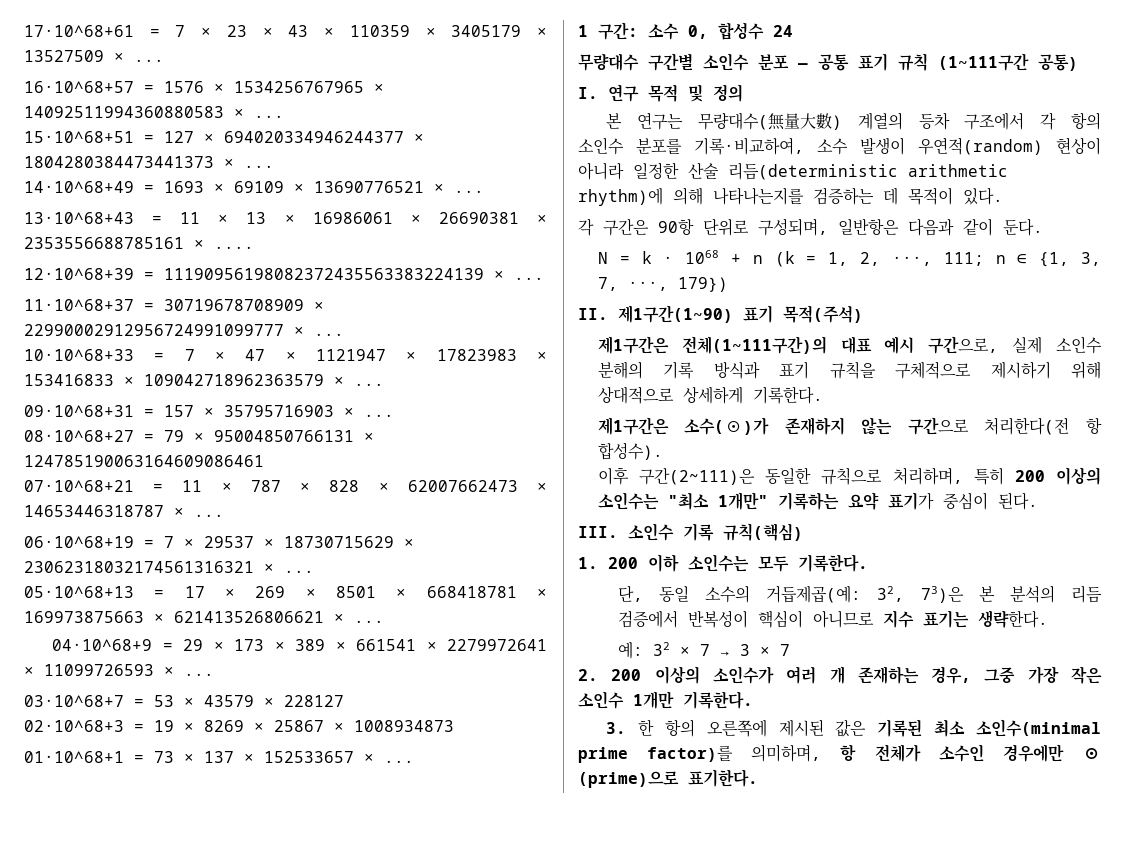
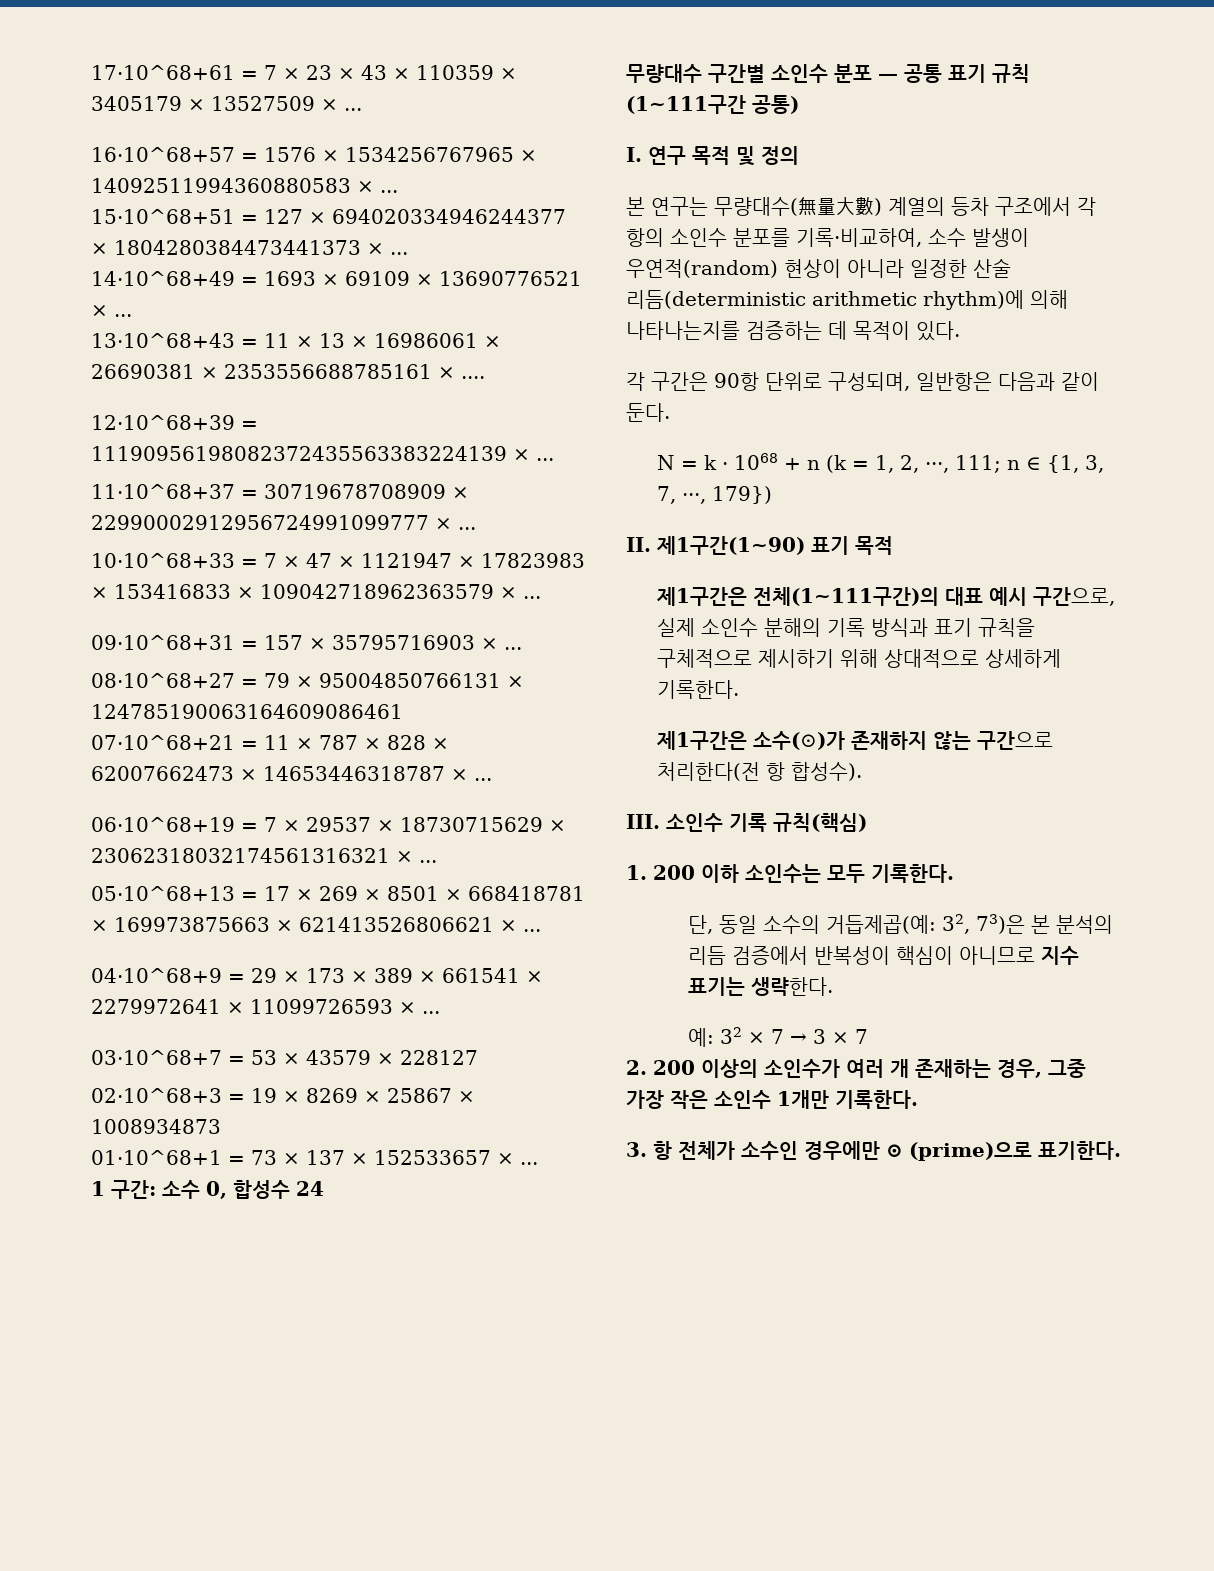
- II. 제1구간(1~90) 표기 목적(주석)
+ II. 제1구간(1~90) 표기 목적
- 이후 구간(2~111)은 동일한 규칙으로 처리하며, 특히 200 이상의 소인수는 "최소 1개만" 기록하는 요약 표기가 중심이 된다.
- 3. 한 항의 오른쪽에 제시된 값은 기록된 최소 소인수(minimal prime factor)를 의미하며, 항 전체가 소수인 경우에만 ⊙ (prime)으로 표기한다.
+ 3. 항 전체가 소수인 경우에만 ⊙ (prime)으로 표기한다.

